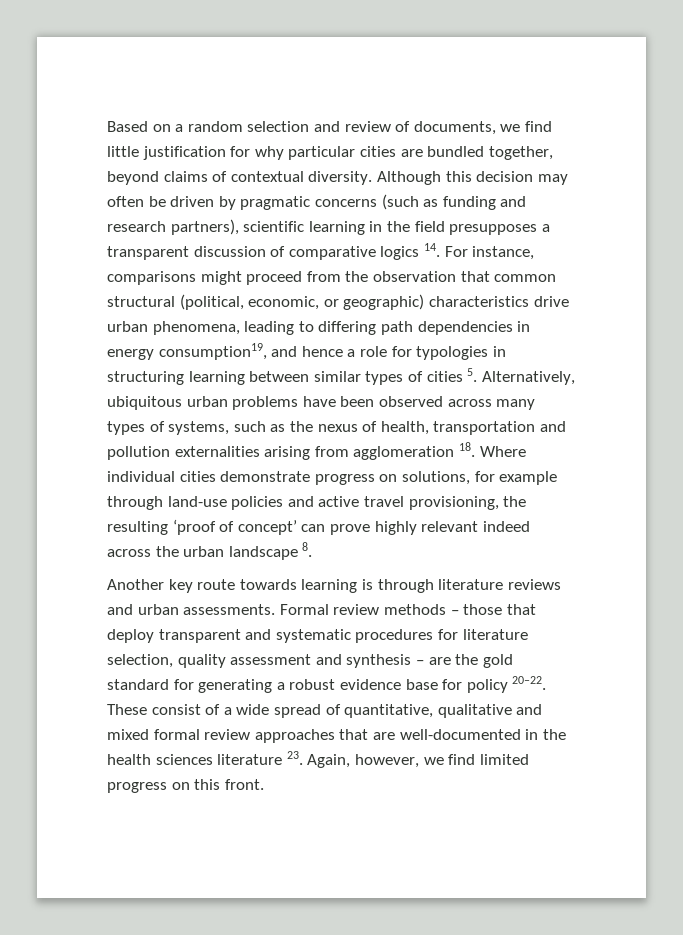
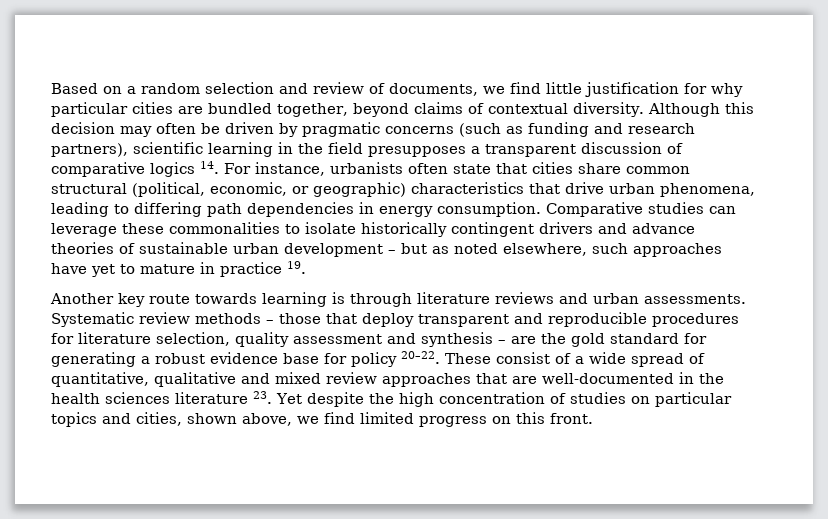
- Although this decision may often be driven by pragmatic concerns (such as funding and research partners), scientific learning in the field presupposes a transparent discussion of comparative logics 14. For instance, comparisons might proceed from the observation that common structural (political, economic, or geographic) characteristics drive urban phenomena, leading to differing path dependencies in energy consumption19, and hence a role for typologies in structuring learning between similar types of cities 5. Alternatively, ubiquitous urban problems have been observed across many types of systems, such as the nexus of health, transportation and pollution externalities arising from agglomeration 18. Where individual cities demonstrate progress on solutions, for example through land-use policies and active travel provisioning, the resulting ‘proof of concept’ can prove highly relevant indeed across the urban landscape 8.
+ Although this decision may often be driven by pragmatic concerns (such as funding and research partners), scientific learning in the field presupposes a transparent discussion of comparative logics 14. For instance, urbanists often state that cities share common structural (political, economic, or geographic) characteristics that drive urban phenomena, leading to differing path dependencies in energy consumption. Comparative studies can leverage these commonalities to isolate historically contingent drivers and advance theories of sustainable urban development – but as noted elsewhere, such approaches have yet to mature in practice 19.
- Formal review methods – those that deploy transparent and systematic procedures for literature selection, quality assessment and synthesis – are the gold standard for generating a robust evidence base for policy 20–22.
+ Systematic review methods – those that deploy transparent and reproducible procedures for literature selection, quality assessment and synthesis – are the gold standard for generating a robust evidence base for policy 20–22.
- These consist of a wide spread of quantitative, qualitative and mixed formal review approaches that are well-documented in the health sciences literature 23. Again, however, we find limited progress on this front.
+ These consist of a wide spread of quantitative, qualitative and mixed review approaches that are well-documented in the health sciences literature 23. Yet despite the high concentration of studies on particular topics and cities, shown above, we find limited progress on this front.

